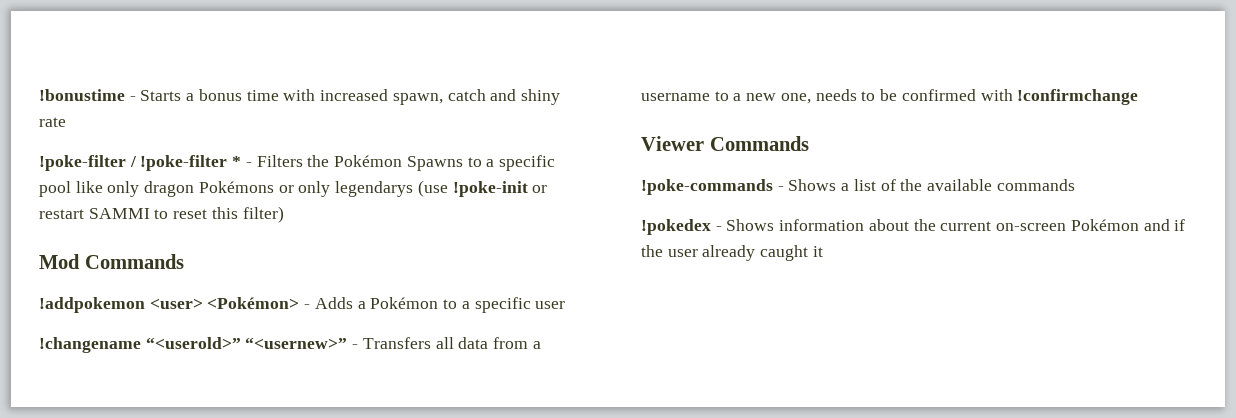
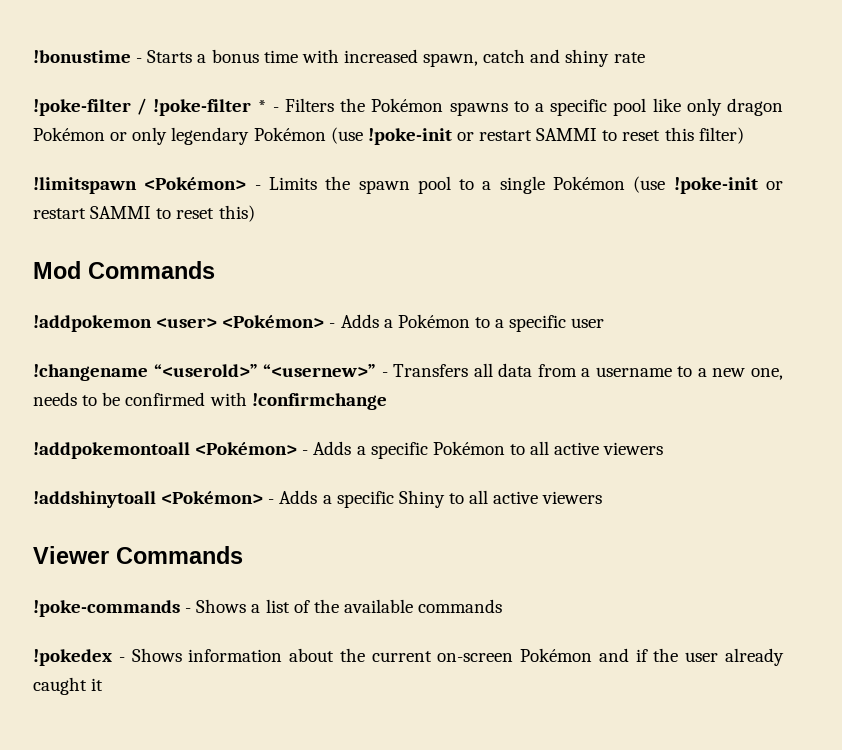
- !poke-filter / !poke-filter * - Filters the Pokémon Spawns to a specific pool like only dragon Pokémons or only legendarys (use !poke-init or restart SAMMI to reset this filter)
+ !poke-filter / !poke-filter * - Filters the Pokémon spawns to a specific pool like only dragon Pokémon or only legendary Pokémon (use !poke-init or restart SAMMI to reset this filter)
+ !limitspawn <Pokémon> - Limits the spawn pool to a single Pokémon (use !poke-init or restart SAMMI to reset this)
+ !addpokemontoall <Pokémon> - Adds a specific Pokémon to all active viewers
+ !addshinytoall <Pokémon> - Adds a specific Shiny to all active viewers

